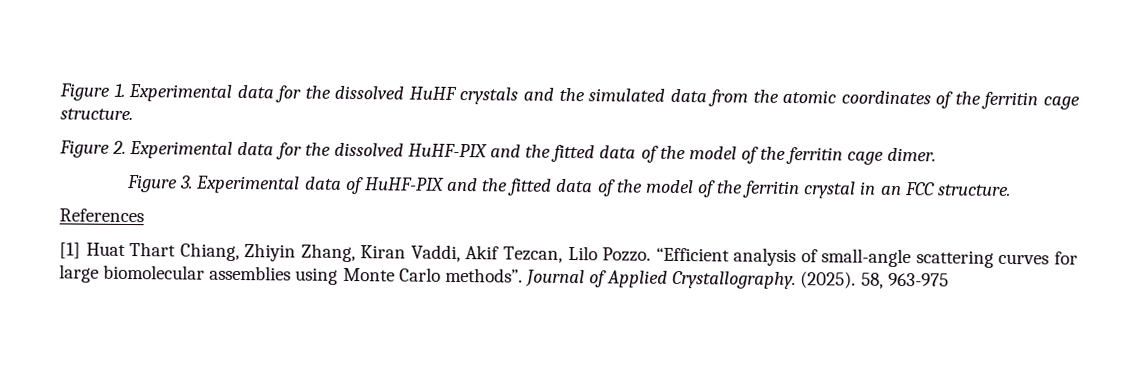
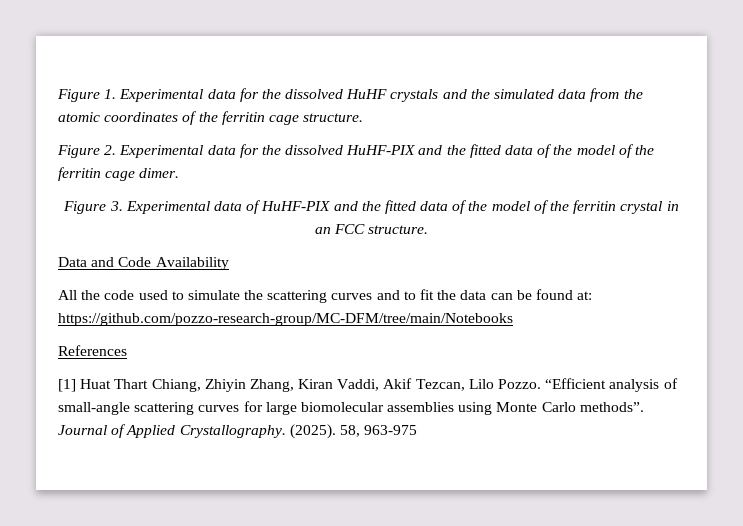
+ Data and Code Availability
+ All the code used to simulate the scattering curves and to fit the data can be found at: https://github.com/pozzo-research-group/MC-DFM/tree/main/Notebooks

